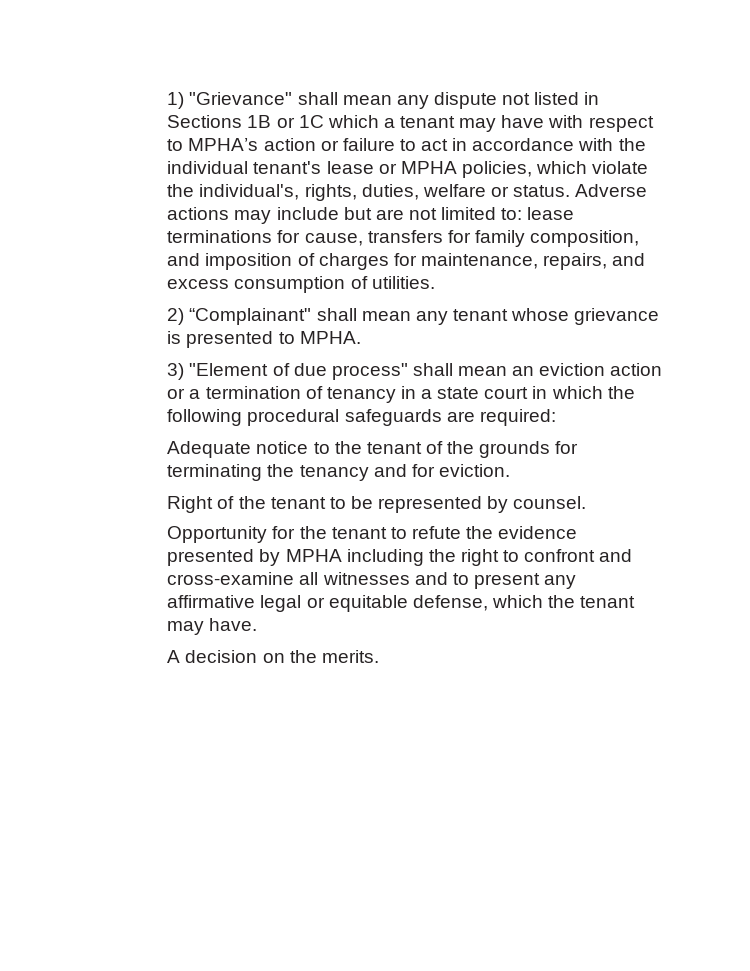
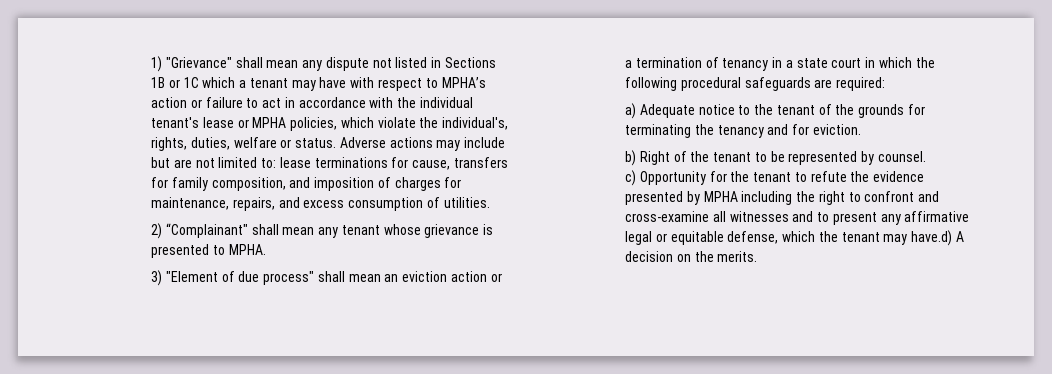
- Adequate notice to the tenant of the grounds for terminating the tenancy and for eviction.
+ a) Adequate notice to the tenant of the grounds for terminating the tenancy and for eviction.
- Right of the tenant to be represented by counsel.
+ b) Right of the tenant to be represented by counsel.
- Opportunity for the tenant to refute the evidence presented by MPHA including the right to confront and cross-examine all witnesses and to present any affirmative legal or equitable defense, which the tenant may have.
- A decision on the merits.
+ c) Opportunity for the tenant to refute the evidence presented by MPHA including the right to confront and cross-examine all witnesses and to present any affirmative legal or equitable defense, which the tenant may have.d) A decision on the merits.

